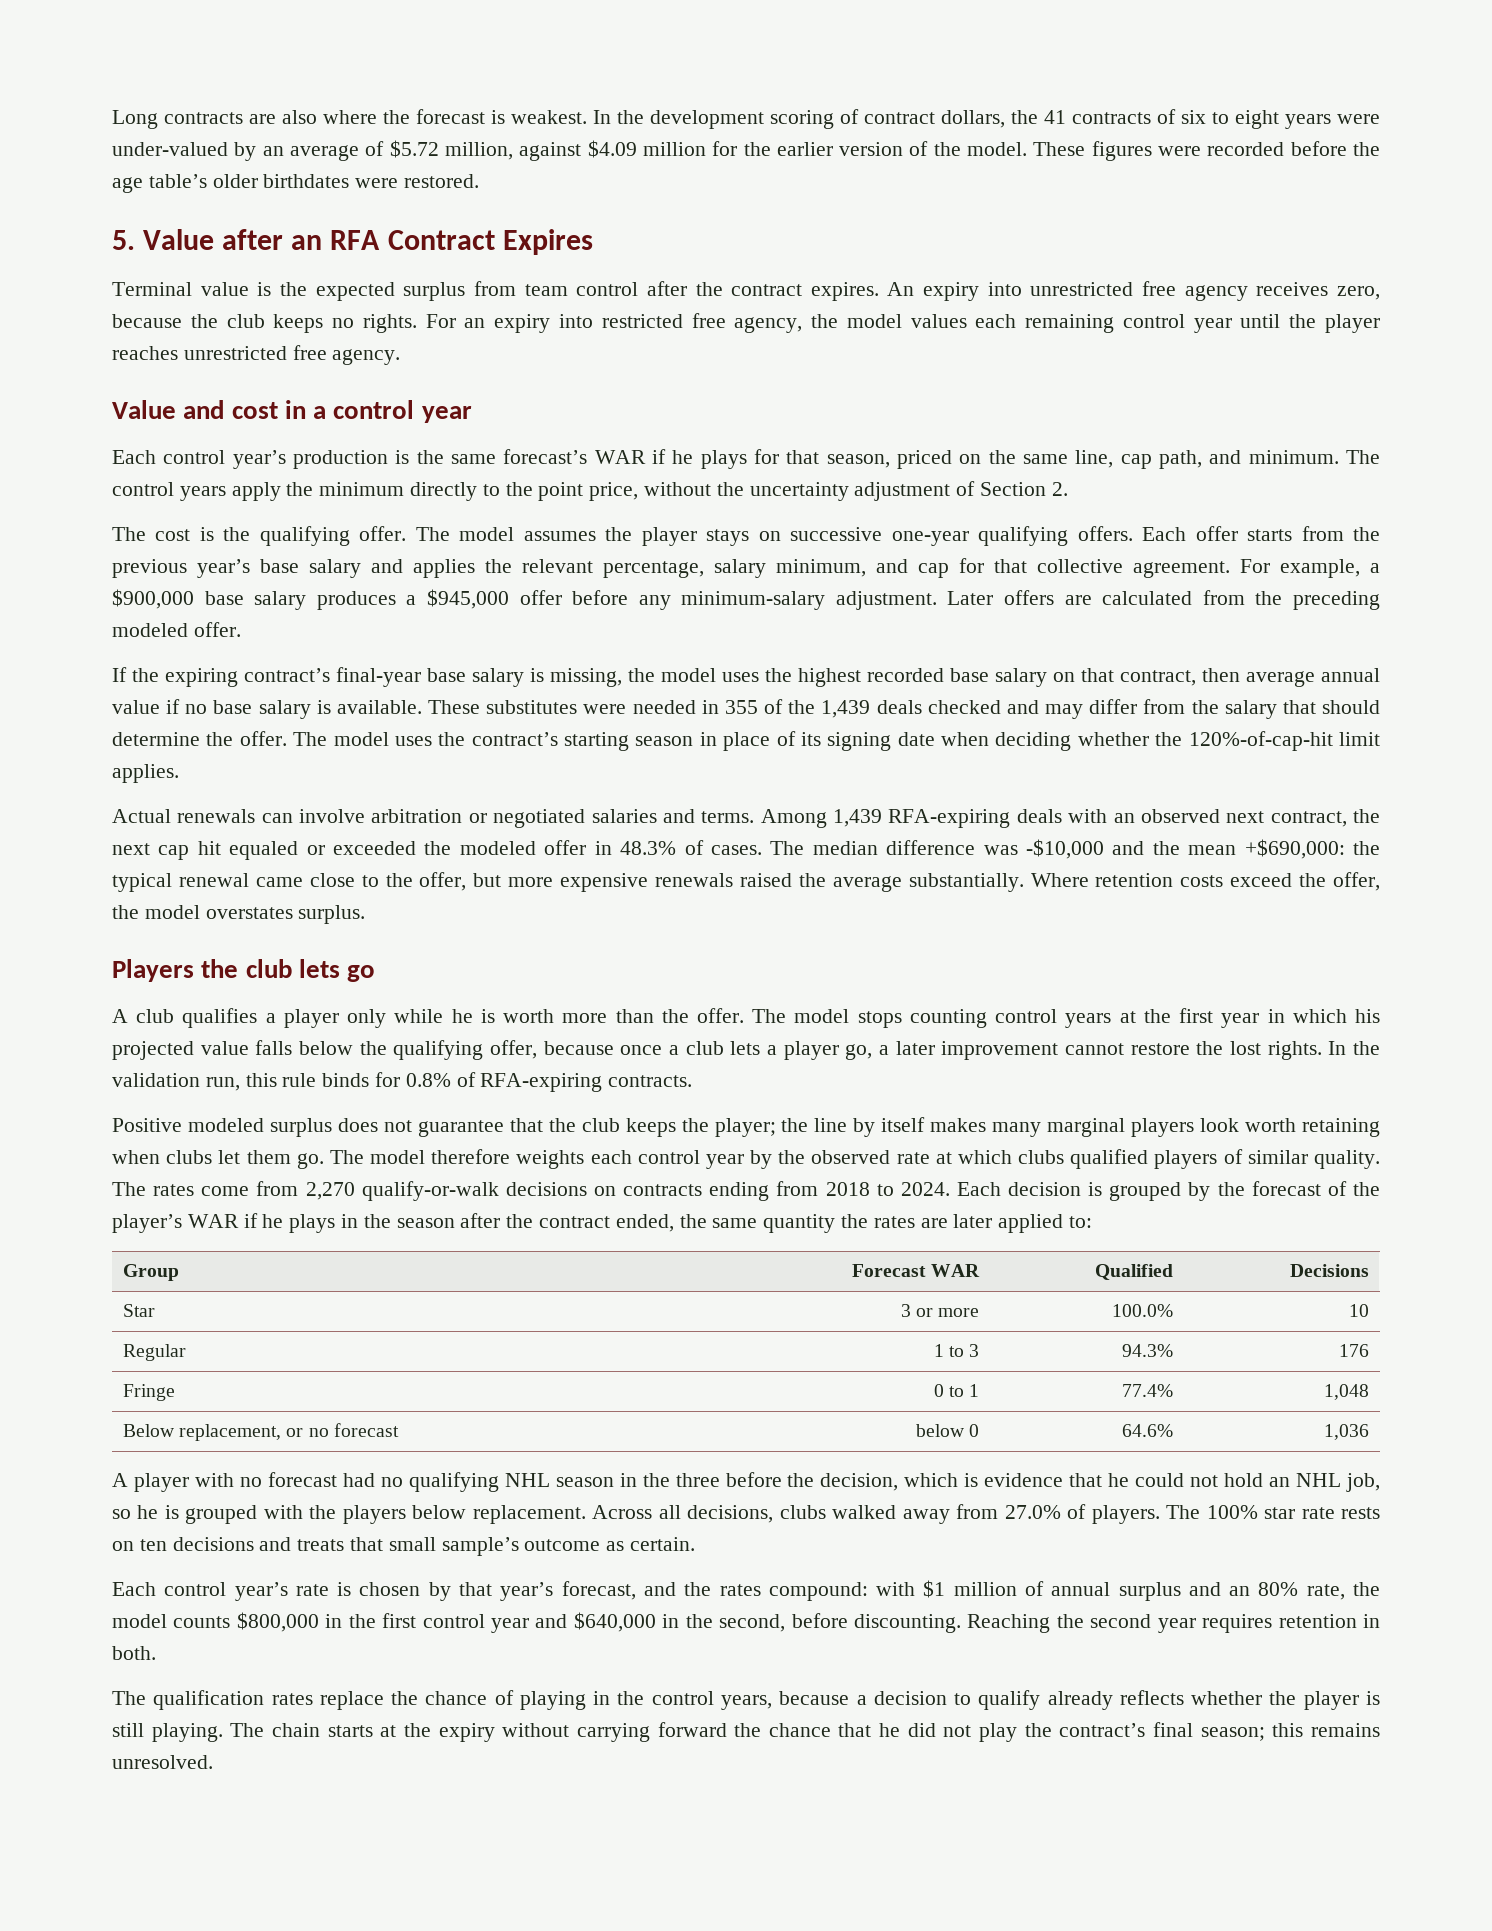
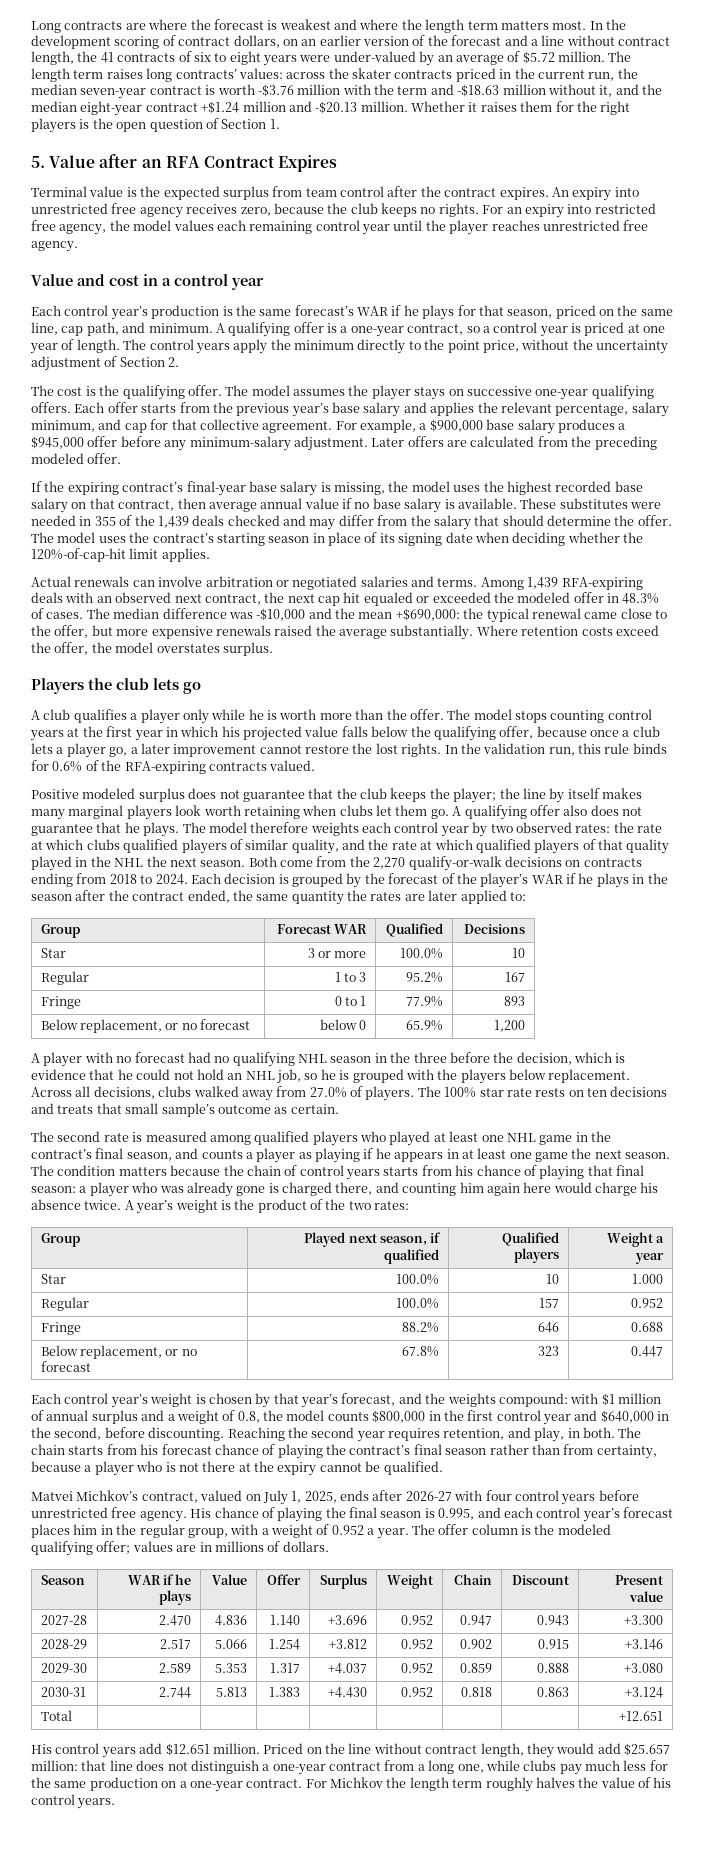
- Long contracts are also where the forecast is weakest.
+ Long contracts are where the forecast is weakest and where the length term matters most.
- In the development scoring of contract dollars, the 41 contracts of six to eight years were under-valued by an average of $5.72 million, against $4.09 million for the earlier version of the model. These figures were recorded before the age table’s older birthdates were restored.
+ In the development scoring of contract dollars, on an earlier version of the forecast and a line without contract length, the 41 contracts of six to eight years were under-valued by an average of $5.72 million. The length term raises long contracts’ values: across the skater contracts priced in the current run, the median seven-year contract is worth -$3.76 million with the term and -$18.63 million without it, and the median eight-year contract +$1.24 million and -$20.13 million. Whether it raises them for the right players is the open question of Section 1.
+ A qualifying offer is a one-year contract, so a control year is priced at one year of length.
- In the validation run, this rule binds for 0.8% of RFA-expiring contracts.
+ In the validation run, this rule binds for 0.6% of the RFA-expiring contracts valued.
+ A qualifying offer also does not guarantee that he plays.
- The model therefore weights each control year by the observed rate at which clubs qualified players of similar quality. The rates come from 2,270 qualify-or-walk decisions on contracts ending from 2018 to 2024.
+ The model therefore weights each control year by two observed rates: the rate at which clubs qualified players of similar quality, and the rate at which qualified players of that quality played in the NHL the next season. Both come from the 2,270 qualify-or-walk decisions on contracts ending from 2018 to 2024.
- Regular | 1 to 3 | 94.3% | 176
+ Regular | 1 to 3 | 95.2% | 167
- Fringe | 0 to 1 | 77.4% | 1,048
+ Fringe | 0 to 1 | 77.9% | 893
- Below replacement, or no forecast | below 0 | 64.6% | 1,036
+ Below replacement, or no forecast | below 0 | 65.9% | 1,200
- Each control year’s rate is chosen by that year’s forecast, and the rates compound: with $1 million of annual surplus and an 80% rate, the model counts $800,000 in the first control year and $640,000 in the second, before discounting.
+ The second rate is measured among qualified players who played at least one NHL game in the contract’s final season, and counts a player as playing if he appears in at least one game the next season. The condition matters because the chain of control years starts from his chance of playing that final season: a player who was already gone is charged there, and counting him again here would charge his absence twice. A year’s weight is the product of the two rates:
+ Group | Played next season, if qualified | Qualified players | Weight a year
+ Star | 100.0% | 10 | 1.000
+ Regular | 100.0% | 157 | 0.952
+ Fringe | 88.2% | 646 | 0.688
+ Below replacement, or no forecast | 67.8% | 323 | 0.447
+ Each control year’s weight is chosen by that year’s forecast, and the weights compound: with $1 million of annual surplus and a weight of 0.8, the model counts $800,000 in the first control year and $640,000 in the second, before discounting.
- Reaching the second year requires retention in both.
- The qualification rates replace the chance of playing in the control years, because a decision to qualify already reflects whether the player is still playing. The chain starts at the expiry without carrying forward the chance that he did not play the contract’s final season; this remains unresolved.
+ Reaching the second year requires retention, and play, in both. The chain starts from his forecast chance of playing the contract’s final season rather than from certainty, because a player who is not there at the expiry cannot be qualified.
+ Matvei Michkov’s contract, valued on July 1, 2025, ends after 2026-27 with four control years before unrestricted free agency. His chance of playing the final season is 0.995, and each control year’s forecast places him in the regular group, with a weight of 0.952 a year. The offer column is the modeled qualifying offer; values are in millions of dollars.
+ Season | WAR if he plays | Value | Offer | Surplus | Weight | Chain | Discount | Present value
+ 2027-28 | 2.470 | 4.836 | 1.140 | +3.696 | 0.952 | 0.947 | 0.943 | +3.300
+ 2028-29 | 2.517 | 5.066 | 1.254 | +3.812 | 0.952 | 0.902 | 0.915 | +3.146
+ 2029-30 | 2.589 | 5.353 | 1.317 | +4.037 | 0.952 | 0.859 | 0.888 | +3.080
+ 2030-31 | 2.744 | 5.813 | 1.383 | +4.430 | 0.952 | 0.818 | 0.863 | +3.124
+ Total | | | | | | | | +12.651
+ His control years add $12.651 million. Priced on the line without contract length, they would add $25.657 million: that line does not distinguish a one-year contract from a long one, while clubs pay much less for the same production on a one-year contract. For Michkov the length term roughly halves the value of his control years.

